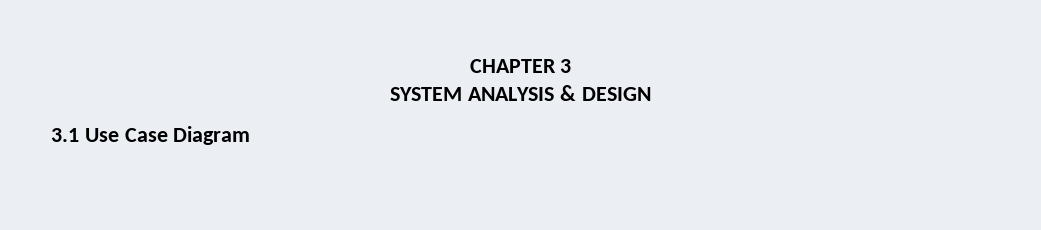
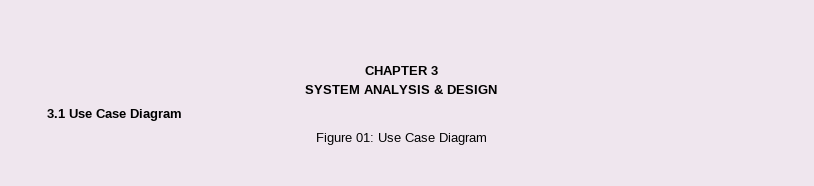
+ Figure 01: Use Case Diagram

